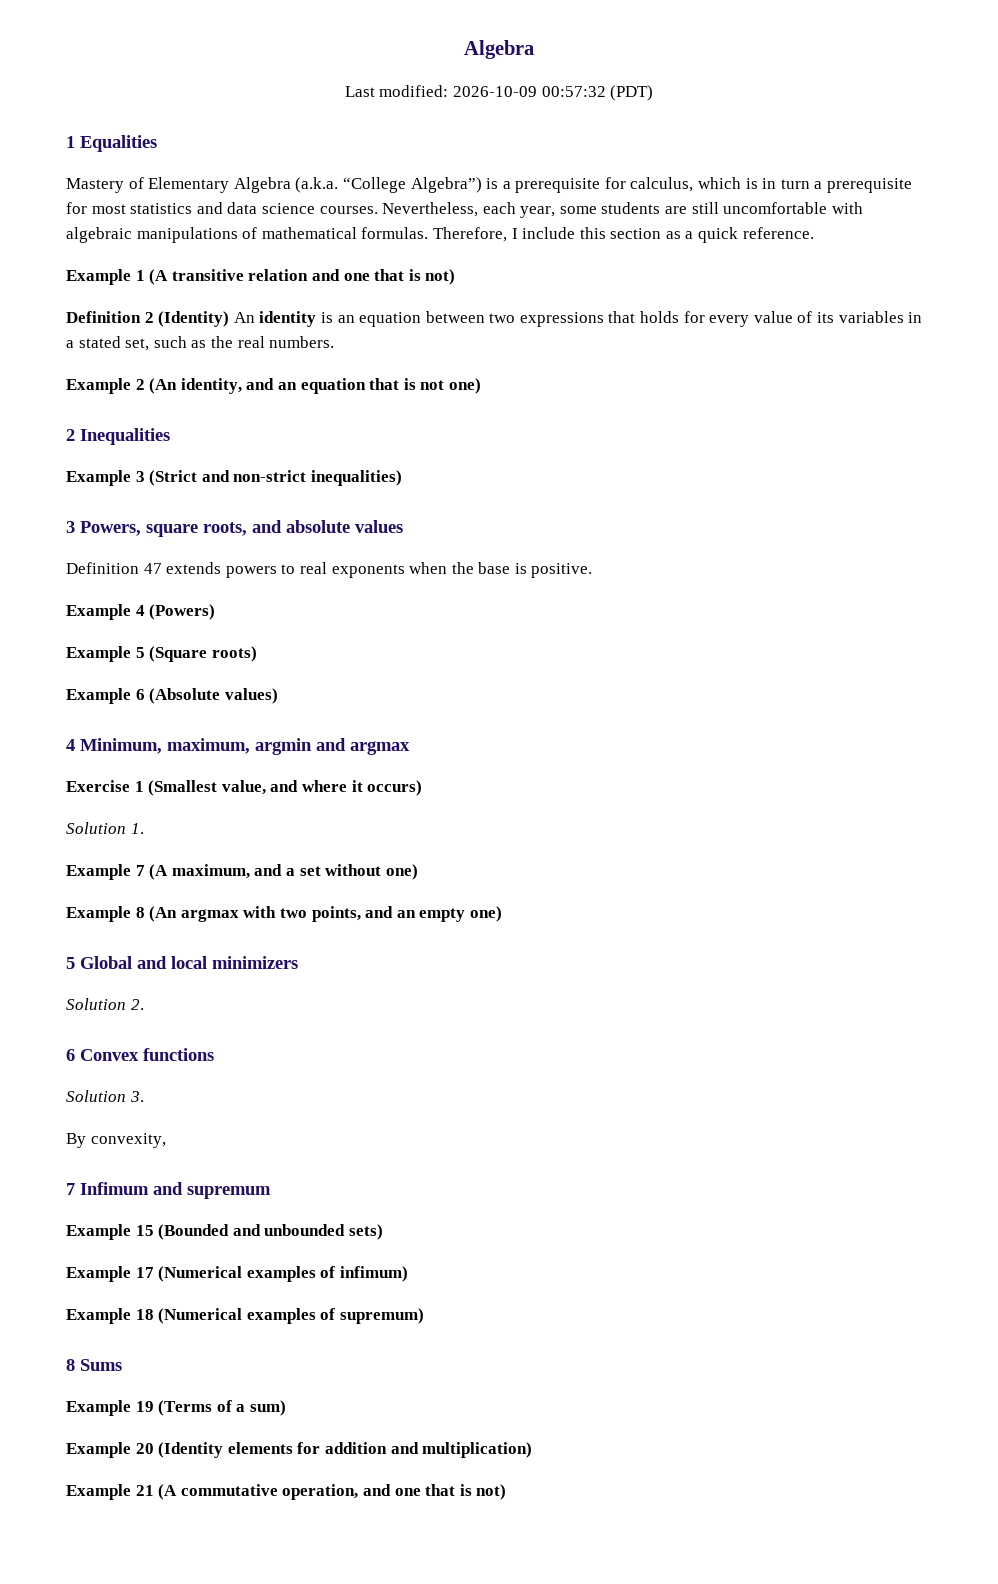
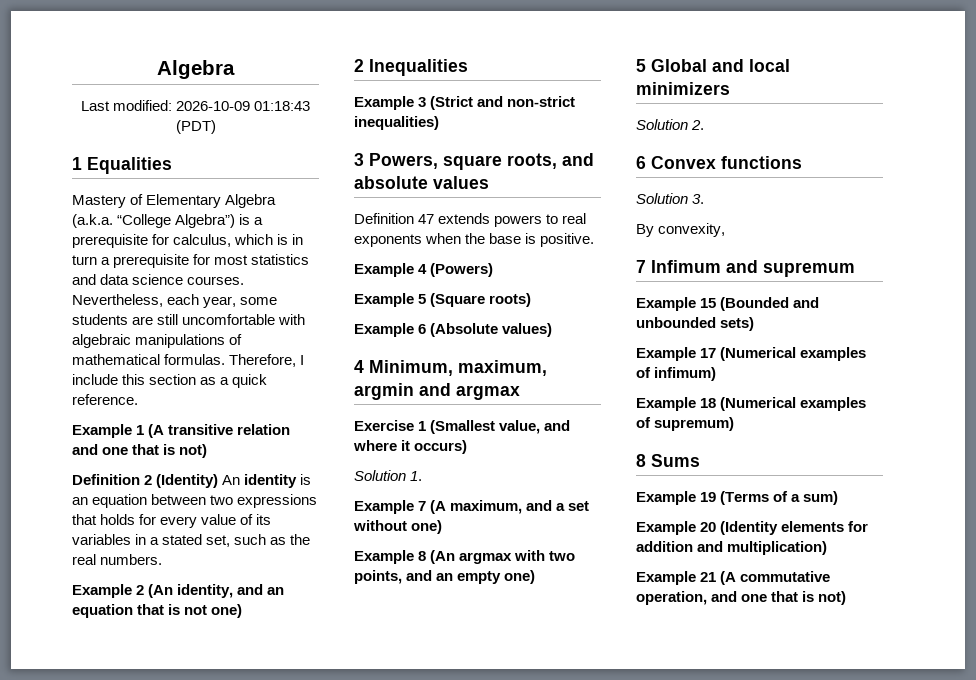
- Last modified: 2026-10-09 00:57:32 (PDT)
+ Last modified: 2026-10-09 01:18:43 (PDT)

